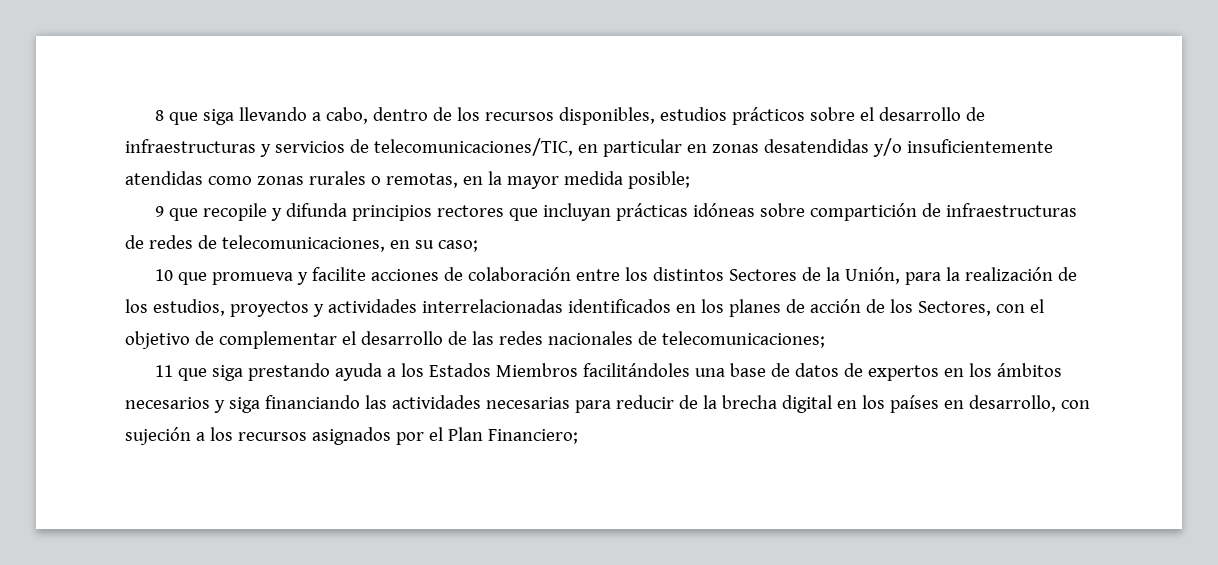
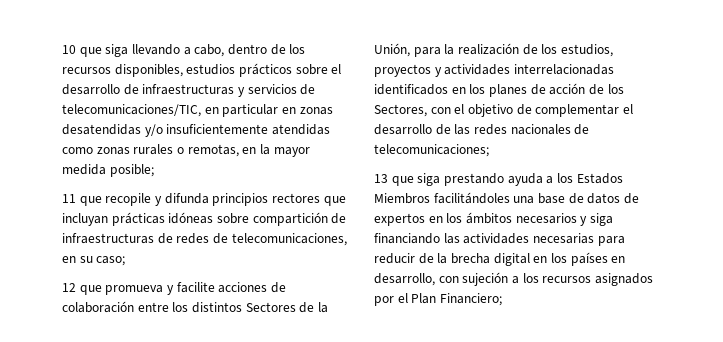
- 8 que siga llevando a cabo, dentro de los recursos disponibles, estudios prácticos sobre el desarrollo de infraestructuras y servicios de telecomunicaciones/TIC, en particular en zonas desatendidas y/o insuficientemente atendidas como zonas rurales o remotas, en la mayor medida posible;
+ 10 que siga llevando a cabo, dentro de los recursos disponibles, estudios prácticos sobre el desarrollo de infraestructuras y servicios de telecomunicaciones/TIC, en particular en zonas desatendidas y/o insuficientemente atendidas como zonas rurales o remotas, en la mayor medida posible;
- 9 que recopile y difunda principios rectores que incluyan prácticas idóneas sobre compartición de infraestructuras de redes de telecomunicaciones, en su caso;
+ 11 que recopile y difunda principios rectores que incluyan prácticas idóneas sobre compartición de infraestructuras de redes de telecomunicaciones, en su caso;
- 10 que promueva y facilite acciones de colaboración entre los distintos Sectores de la Unión, para la realización de los estudios, proyectos y actividades interrelacionadas identificados en los planes de acción de los Sectores, con el objetivo de complementar el desarrollo de las redes nacionales de telecomunicaciones;
+ 12 que promueva y facilite acciones de colaboración entre los distintos Sectores de la Unión, para la realización de los estudios, proyectos y actividades interrelacionadas identificados en los planes de acción de los Sectores, con el objetivo de complementar el desarrollo de las redes nacionales de telecomunicaciones;
- 11 que siga prestando ayuda a los Estados Miembros facilitándoles una base de datos de expertos en los ámbitos necesarios y siga financiando las actividades necesarias para reducir de la brecha digital en los países en desarrollo, con sujeción a los recursos asignados por el Plan Financiero;
+ 13 que siga prestando ayuda a los Estados Miembros facilitándoles una base de datos de expertos en los ámbitos necesarios y siga financiando las actividades necesarias para reducir de la brecha digital en los países en desarrollo, con sujeción a los recursos asignados por el Plan Financiero;

